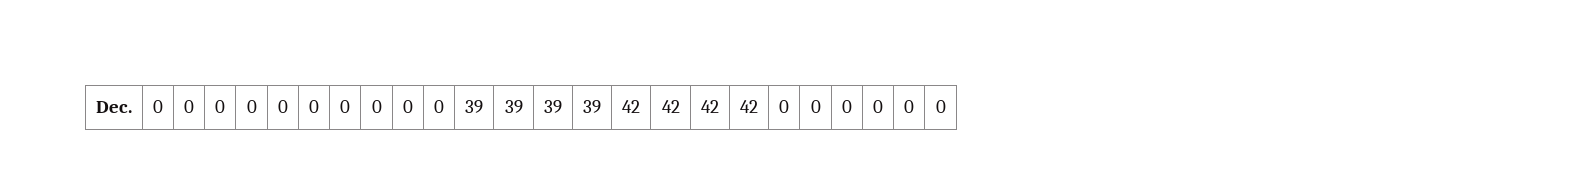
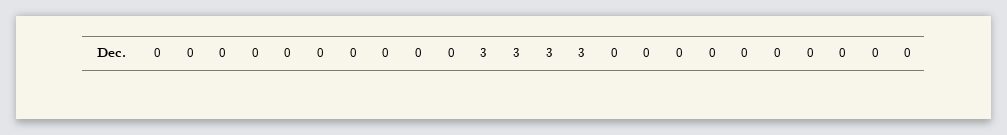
- Dec. | 0 | 0 | 0 | 0 | 0 | 0 | 0 | 0 | 0 | 0 | 39 | 39 | 39 | 39 | 42 | 42 | 42 | 42 | 0 | 0 | 0 | 0 | 0 | 0
+ Dec. | 0 | 0 | 0 | 0 | 0 | 0 | 0 | 0 | 0 | 0 | 3 | 3 | 3 | 3 | 0 | 0 | 0 | 0 | 0 | 0 | 0 | 0 | 0 | 0

